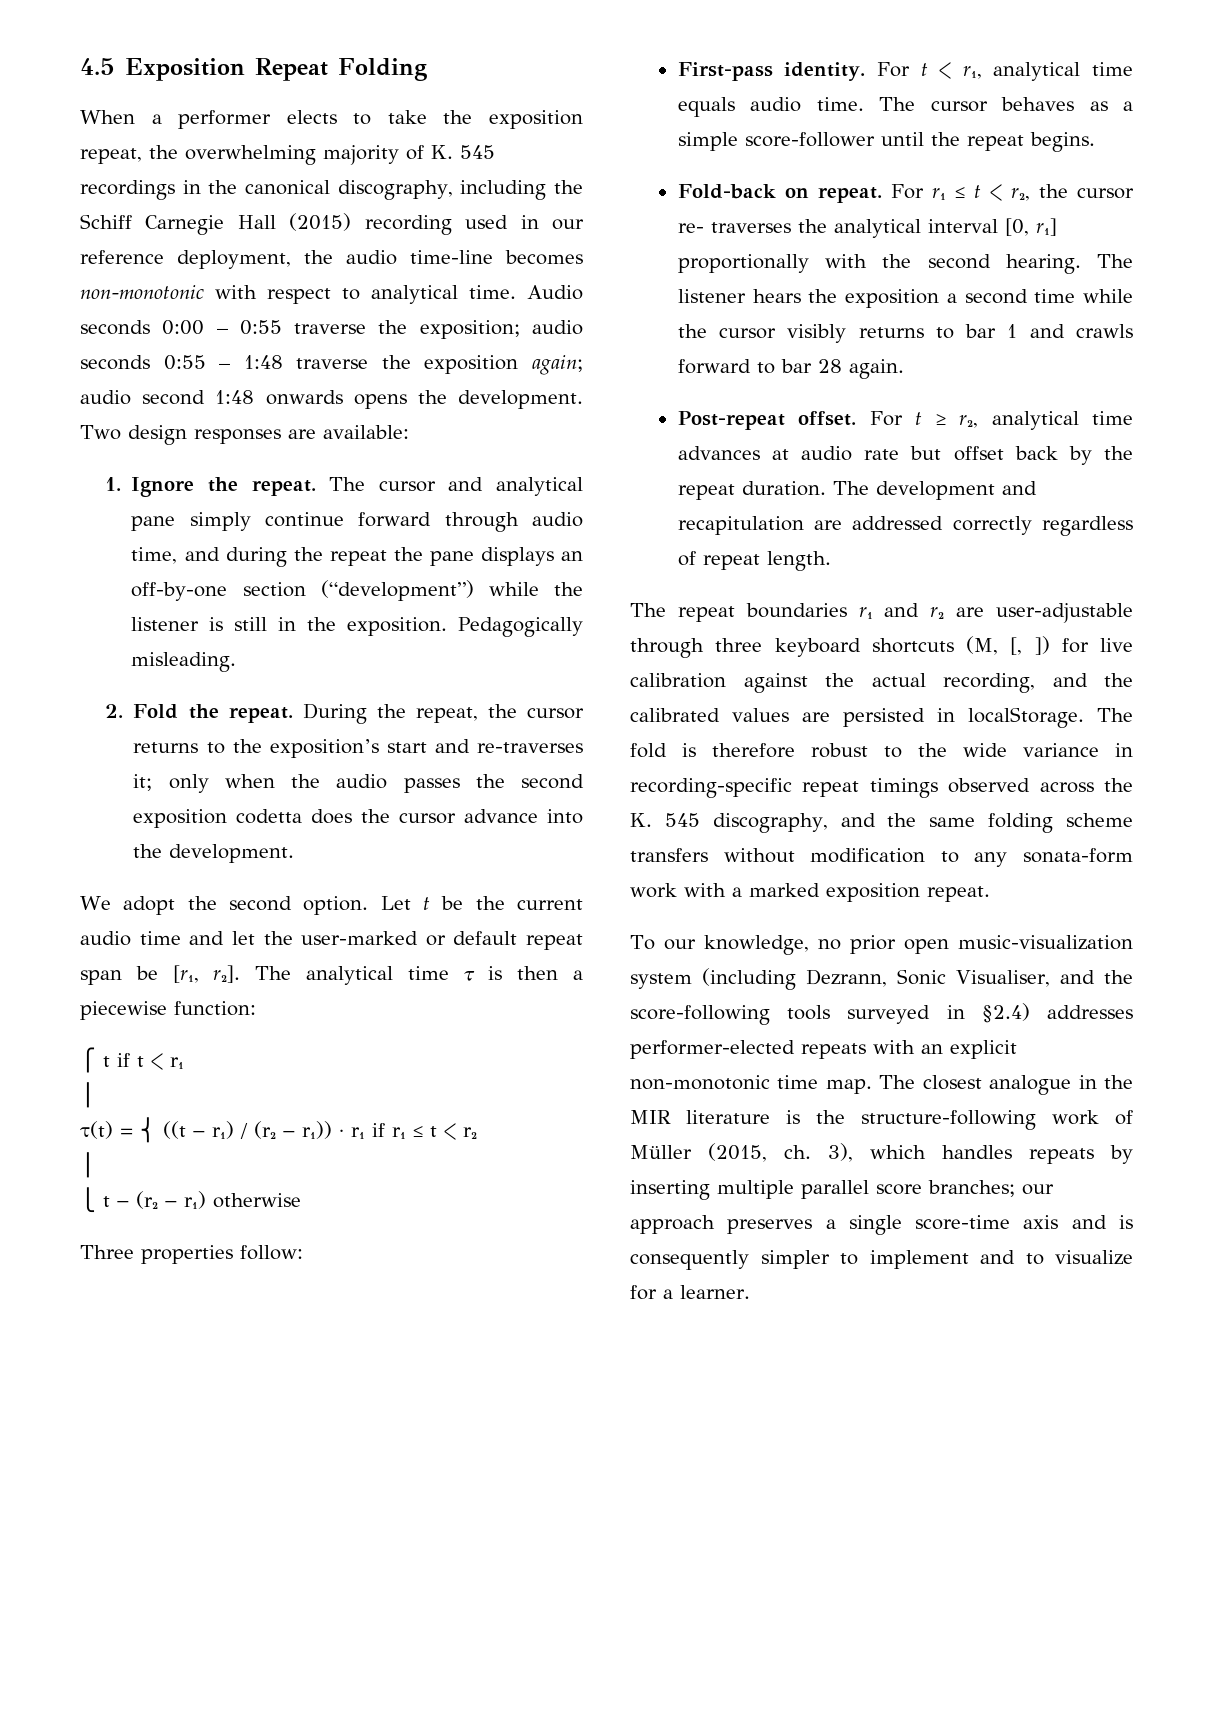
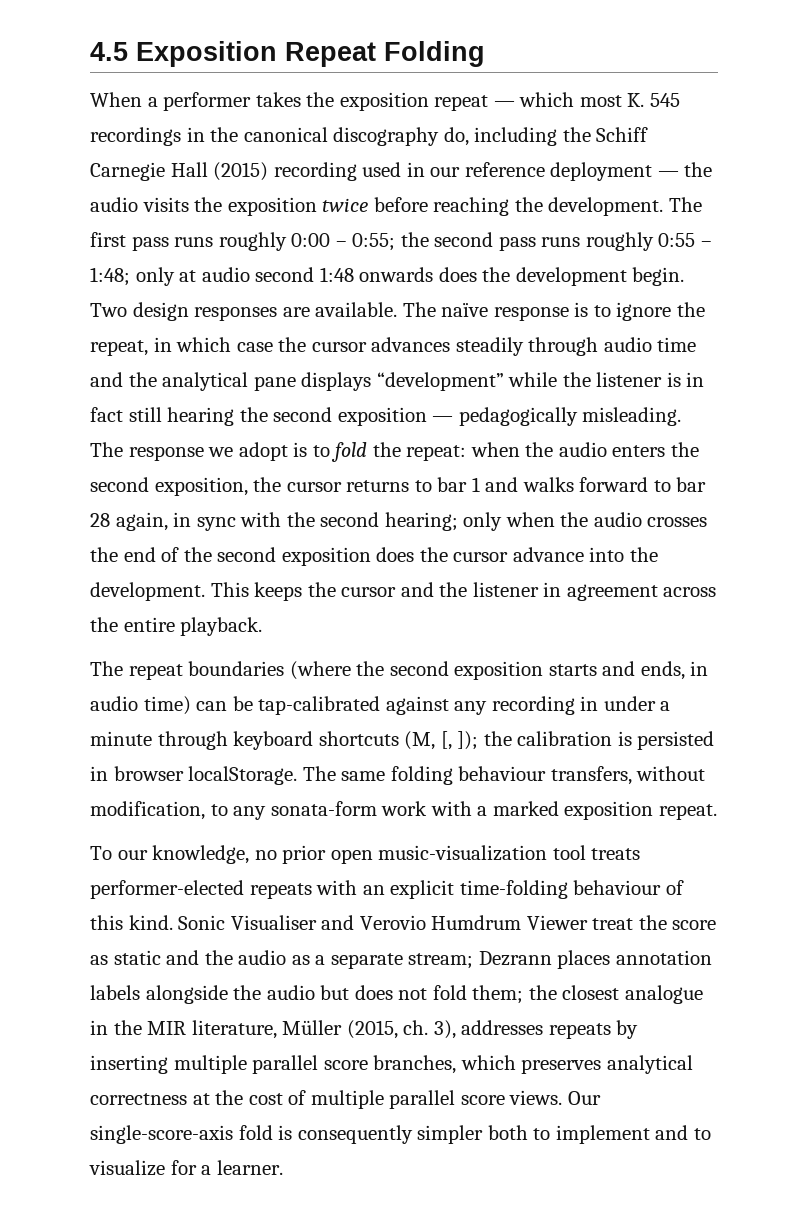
- When a performer elects to take the exposition repeat, the overwhelming majority of K. 545 recordings in the canonical discography, including the Schiff Carnegie Hall (2015) recording used in our reference deployment, the audio time-line becomes non-monotonic with respect to analytical time. Audio seconds 0:00 – 0:55 traverse the exposition; audio seconds 0:55 – 1:48 traverse the exposition again; audio second 1:48 onwards opens the development. Two design responses are available:
- 1. Ignore the repeat. The cursor and analytical pane simply continue forward through audio time, and during the repeat the pane displays an off-by-one section (“development”) while the listener is still in the exposition. Pedagogically misleading.
- 2. Fold the repeat. During the repeat, the cursor returns to the exposition’s start and re-traverses it; only when the audio passes the second exposition codetta does the cursor advance into the development.
- We adopt the second option. Let t be the current audio time and let the user-marked or default repeat span be [r₁, r₂]. The analytical time τ is then a piecewise function:
- ⎧ t if t < r₁
- ⎪
- τ(t) = ⎨ ((t − r₁) / (r₂ − r₁)) · r₁ if r₁ ≤ t < r₂
- ⎪
- ⎩ t − (r₂ − r₁) otherwise
- Three properties follow:
- First-pass identity. For t < r₁, analytical time equals audio time. The cursor behaves as a simple score-follower until the repeat begins.
- Fold-back on repeat. For r₁ ≤ t < r₂, the cursor re- traverses the analytical interval [0, r₁] proportionally with the second hearing. The listener hears the exposition a second time while the cursor visibly returns to bar 1 and crawls forward to bar 28 again.
- Post-repeat offset. For t ≥ r₂, analytical time advances at audio rate but offset back by the repeat duration. The development and recapitulation are addressed correctly regardless of repeat length.
- The repeat boundaries r₁ and r₂ are user-adjustable through three keyboard shortcuts (M, [, ]) for live calibration against the actual recording, and the calibrated values are persisted in localStorage.
+ When a performer takes the exposition repeat — which most K. 545 recordings in the canonical discography do, including the Schiff Carnegie Hall (2015) recording used in our reference deployment — the audio visits the exposition twice before reaching the development. The first pass runs roughly 0:00 – 0:55; the second pass runs roughly 0:55 – 1:48; only at audio second 1:48 onwards does the development begin. Two design responses are available. The naïve response is to ignore the repeat, in which case the cursor advances steadily through audio time and the analytical pane displays “development” while the listener is in fact still hearing the second exposition — pedagogically misleading. The response we adopt is to fold the repeat: when the audio enters the second exposition, the cursor returns to bar 1 and walks forward to bar 28 again, in sync with the second hearing; only when the audio crosses the end of the second exposition does the cursor advance into the development. This keeps the cursor and the listener in agreement across the entire playback.
+ The repeat boundaries (where the second exposition starts and ends, in audio time) can be tap-calibrated against any recording in under a minute through keyboard shortcuts (M, [, ]); the calibration is persisted in browser localStorage.
- The fold is therefore robust to the wide variance in recording-specific repeat timings observed across the K. 545 discography, and the same folding scheme transfers without modification to any sonata-form work with a marked exposition repeat.
+ The same folding behaviour transfers, without modification, to any sonata-form work with a marked exposition repeat.
- To our knowledge, no prior open music-visualization system (including Dezrann, Sonic Visualiser, and the score-following tools surveyed in §2.4) addresses performer-elected repeats with an explicit non-monotonic time map. The closest analogue in the MIR literature is the structure-following work of Müller (2015, ch. 3), which handles repeats by inserting multiple parallel score branches; our approach preserves a single score-time axis and is consequently simpler to implement and to visualize for a learner.
+ To our knowledge, no prior open music-visualization tool treats performer-elected repeats with an explicit time-folding behaviour of this kind. Sonic Visualiser and Verovio Humdrum Viewer treat the score as static and the audio as a separate stream; Dezrann places annotation labels alongside the audio but does not fold them; the closest analogue in the MIR literature, Müller (2015, ch. 3), addresses repeats by inserting multiple parallel score branches, which preserves analytical correctness at the cost of multiple parallel score views. Our single-score-axis fold is consequently simpler both to implement and to visualize for a learner.

